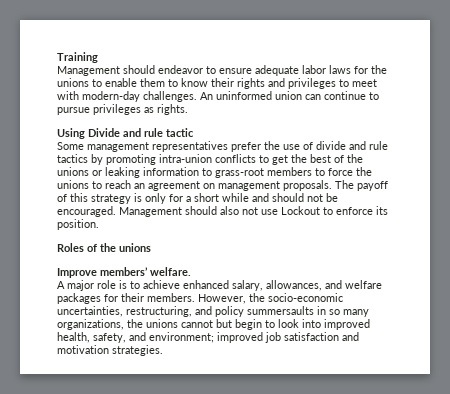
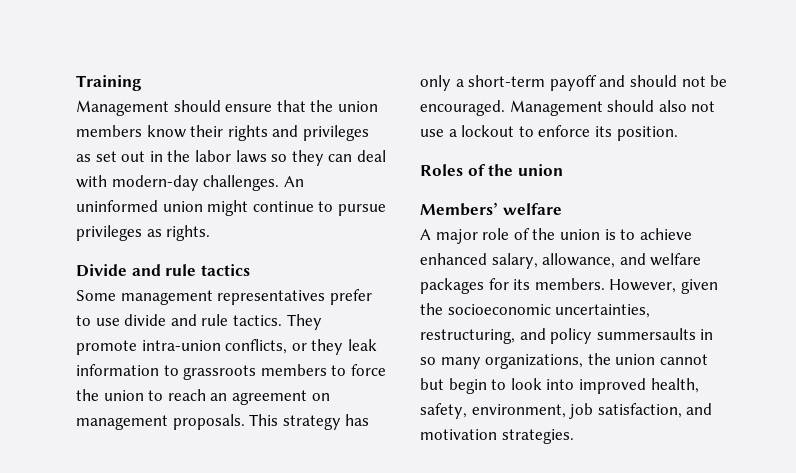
- Management should endeavor to ensure adequate labor laws for the unions to enable them to know their rights and privileges to meet with modern-day challenges.
+ Management should ensure that the union members know their rights and privileges as set out in the labor laws so they can deal with modern-day challenges.
- An uninformed union can continue to pursue privileges as rights.
+ An uninformed union might continue to pursue privileges as rights.
- Using Divide and rule tactic
+ Divide and rule tactics
- Some management representatives prefer the use of divide and rule tactics by promoting intra-union conflicts to get the best of the unions or leaking information to grass-root members to force the unions to reach an agreement on management proposals.
+ Some management representatives prefer to use divide and rule tactics. They promote intra-union conflicts, or they leak information to grassroots members to force the union to reach an agreement on management proposals.
- The payoff of this strategy is only for a short while and should not be encouraged.
+ This strategy has only a short-term payoff and should not be encouraged.
- Management should also not use Lockout to enforce its position.
+ Management should also not use a lockout to enforce its position.
- Roles of the unions
- Improve members’ welfare.
+ Roles of the union
+ Members’ welfare
- A major role is to achieve enhanced salary, allowances, and welfare packages for their members.
+ A major role of the union is to achieve enhanced salary, allowance, and welfare packages for its members.
- However, the socio-economic uncertainties, restructuring, and policy summersaults in so many organizations, the unions cannot but begin to look into improved health, safety, and environment; improved job satisfaction and motivation strategies.
+ However, given the socioeconomic uncertainties, restructuring, and policy summersaults in so many organizations, the union cannot but begin to look into improved health, safety, environment, job satisfaction, and motivation strategies.

